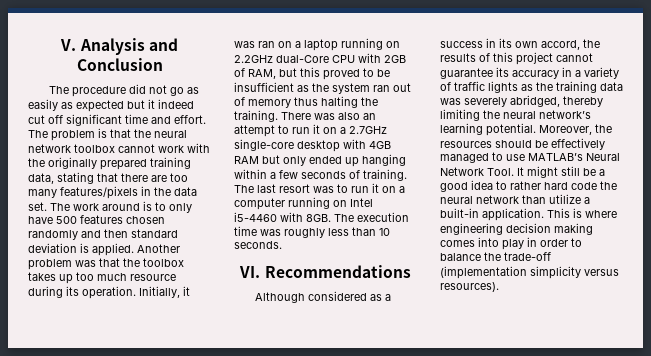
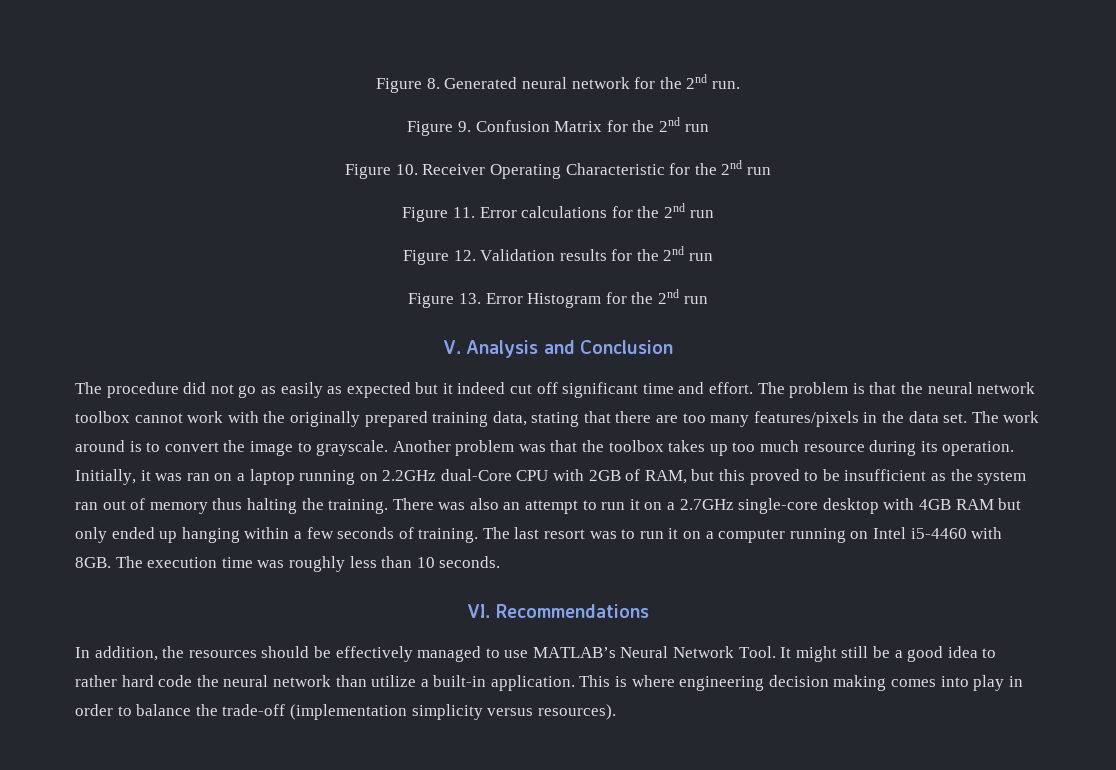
+ Figure 8. Generated neural network for the 2nd run.
+ Figure 9. Confusion Matrix for the 2nd run
+ Figure 10. Receiver Operating Characteristic for the 2nd run
+ Figure 11. Error calculations for the 2nd run
+ Figure 12. Validation results for the 2nd run
+ Figure 13. Error Histogram for the 2nd run
- The work around is to only have 500 features chosen randomly and then standard deviation is applied.
+ The work around is to convert the image to grayscale.
- Although considered as a success in its own accord, the results of this project cannot guarantee its accuracy in a variety of traffic lights as the training data was severely abridged, thereby limiting the neural network’s learning potential. Moreover, the resources should be effectively managed to use MATLAB’s Neural Network Tool.
+ In addition, the resources should be effectively managed to use MATLAB’s Neural Network Tool.

